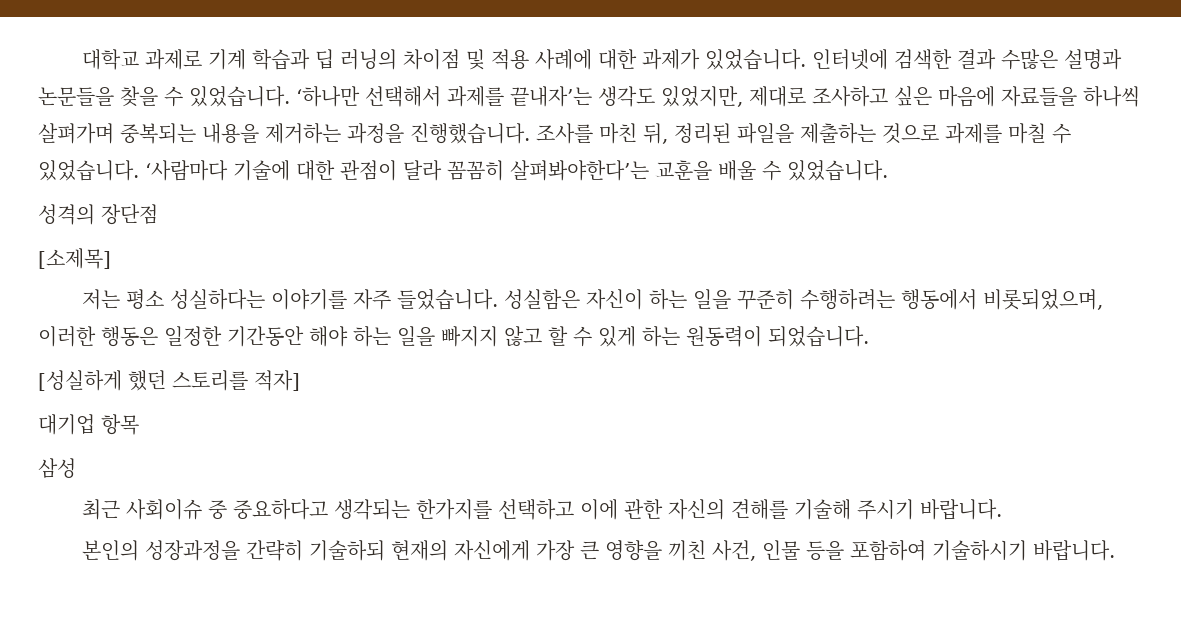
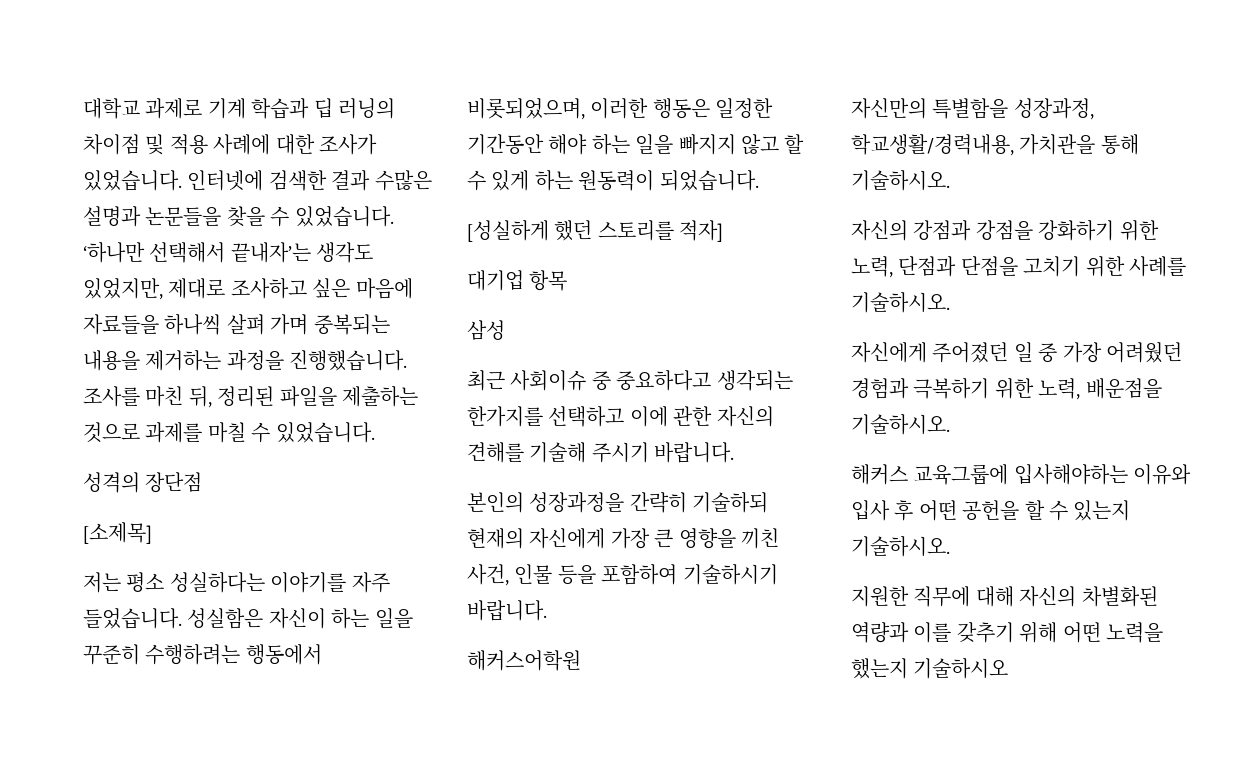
- 대학교 과제로 기계 학습과 딥 러닝의 차이점 및 적용 사례에 대한 과제가 있었습니다.
+ 대학교 과제로 기계 학습과 딥 러닝의 차이점 및 적용 사례에 대한 조사가 있었습니다.
- ‘하나만 선택해서 과제를 끝내자’는 생각도 있었지만, 제대로 조사하고 싶은 마음에 자료들을 하나씩 살펴가며 중복되는 내용을 제거하는 과정을 진행했습니다.
+ ‘하나만 선택해서 끝내자’는 생각도 있었지만, 제대로 조사하고 싶은 마음에 자료들을 하나씩 살펴 가며 중복되는 내용을 제거하는 과정을 진행했습니다.
- ‘사람마다 기술에 대한 관점이 달라 꼼꼼히 살펴봐야한다’는 교훈을 배울 수 있었습니다.
+ 해커스어학원
+ 자신만의 특별함을 성장과정, 학교생활/경력내용, 가치관을 통해 기술하시오.
+ 자신의 강점과 강점을 강화하기 위한 노력, 단점과 단점을 고치기 위한 사례를 기술하시오.
+ 자신에게 주어졌던 일 중 가장 어려웠던 경험과 극복하기 위한 노력, 배운점을 기술하시오.
+ 해커스 교육그룹에 입사해야하는 이유와 입사 후 어떤 공헌을 할 수 있는지 기술하시오.
+ 지원한 직무에 대해 자신의 차별화된 역량과 이를 갖추기 위해 어떤 노력을 했는지 기술하시오

